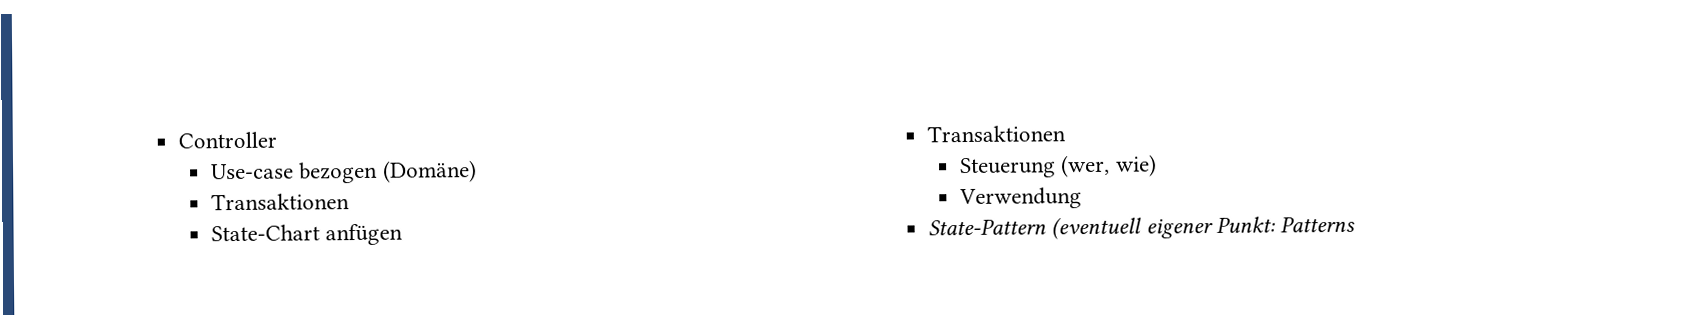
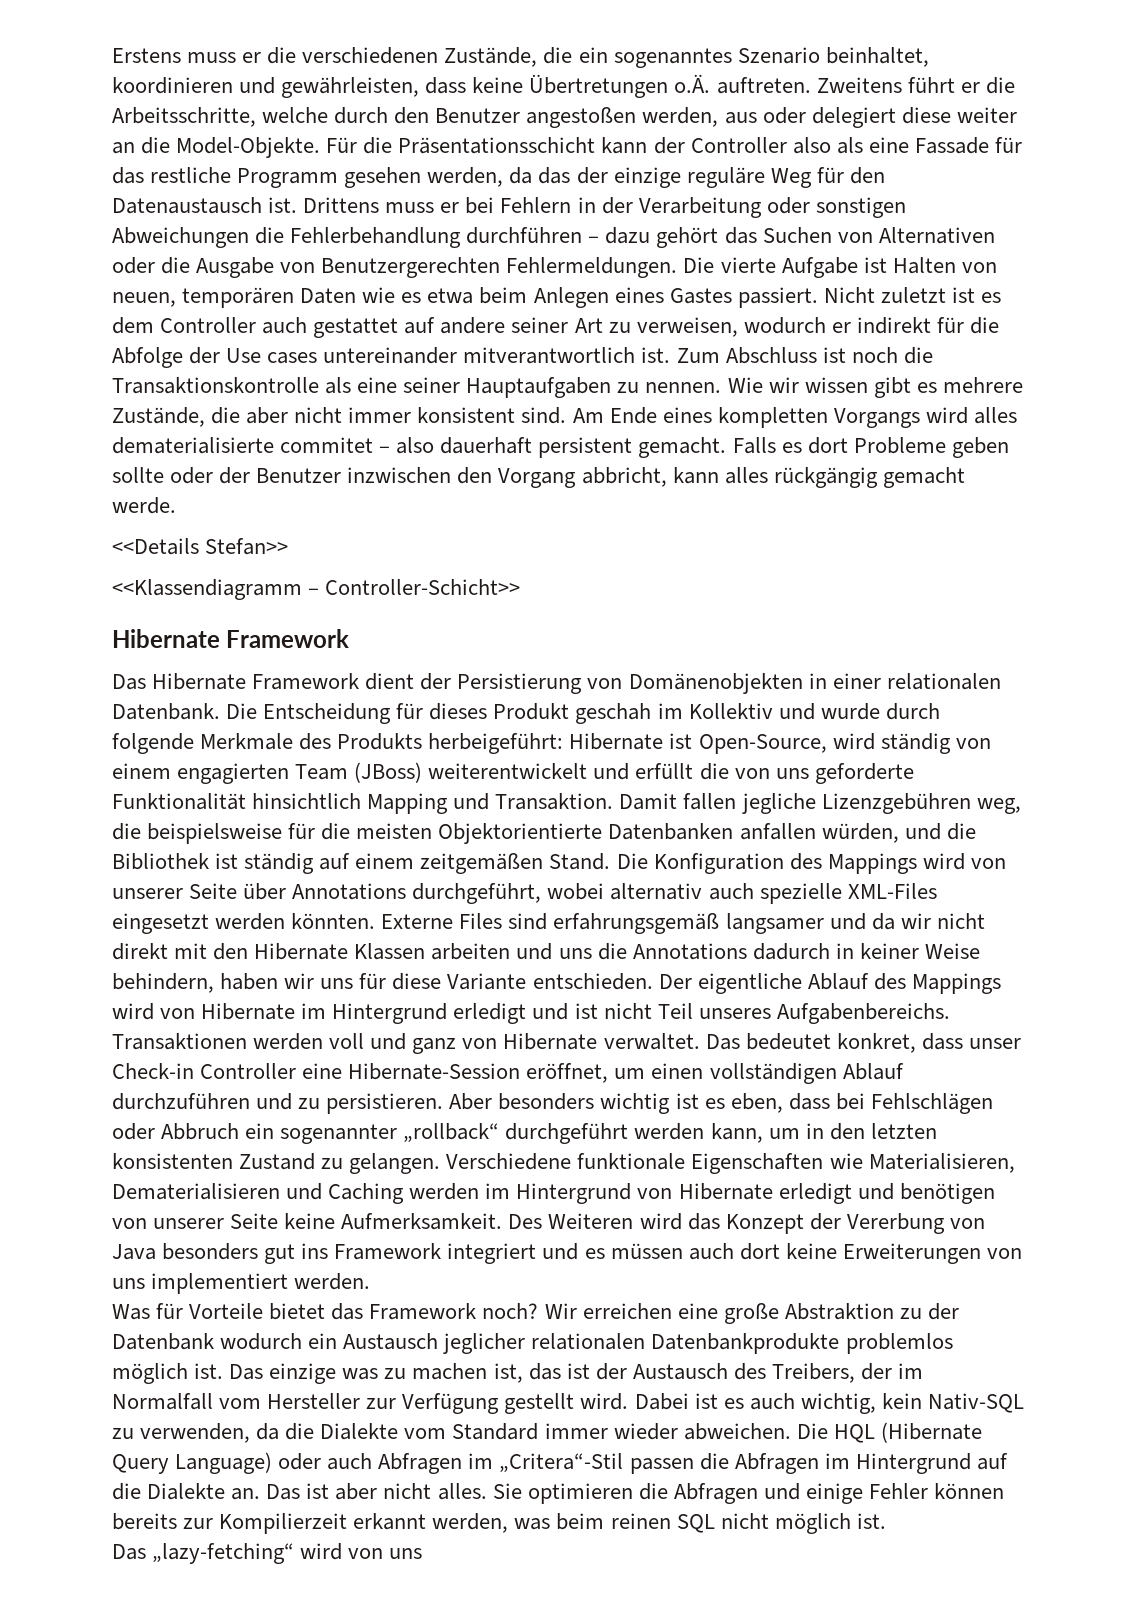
- Controller
- Use-case bezogen (Domäne)
- Transaktionen
- State-Chart anfügen
- Transaktionen
- Steuerung (wer, wie)
- Verwendung
- State-Pattern (eventuell eigener Punkt: Patterns
+ Erstens muss er die verschiedenen Zustände, die ein sogenanntes Szenario beinhaltet, koordinieren und gewährleisten, dass keine Übertretungen o.Ä. auftreten. Zweitens führt er die Arbeitsschritte, welche durch den Benutzer angestoßen werden, aus oder delegiert diese weiter an die Model-Objekte. Für die Präsentationsschicht kann der Controller also als eine Fassade für das restliche Programm gesehen werden, da das der einzige reguläre Weg für den Datenaustausch ist. Drittens muss er bei Fehlern in der Verarbeitung oder sonstigen Abweichungen die Fehlerbehandlung durchführen – dazu gehört das Suchen von Alternativen oder die Ausgabe von Benutzergerechten Fehlermeldungen. Die vierte Aufgabe ist Halten von neuen, temporären Daten wie es etwa beim Anlegen eines Gastes passiert. Nicht zuletzt ist es dem Controller auch gestattet auf andere seiner Art zu verweisen, wodurch er indirekt für die Abfolge der Use cases untereinander mitverantwortlich ist. Zum Abschluss ist noch die Transaktionskontrolle als eine seiner Hauptaufgaben zu nennen. Wie wir wissen gibt es mehrere Zustände, die aber nicht immer konsistent sind. Am Ende eines kompletten Vorgangs wird alles dematerialisierte commitet – also dauerhaft persistent gemacht. Falls es dort Probleme geben sollte oder der Benutzer inzwischen den Vorgang abbricht, kann alles rückgängig gemacht werde.
+ <<Details Stefan>>
+ <<Klassendiagramm – Controller-Schicht>>
+ Hibernate Framework
+ Das Hibernate Framework dient der Persistierung von Domänenobjekten in einer relationalen Datenbank. Die Entscheidung für dieses Produkt geschah im Kollektiv und wurde durch folgende Merkmale des Produkts herbeigeführt: Hibernate ist Open-Source, wird ständig von einem engagierten Team (JBoss) weiterentwickelt und erfüllt die von uns geforderte Funktionalität hinsichtlich Mapping und Transaktion. Damit fallen jegliche Lizenzgebühren weg, die beispielsweise für die meisten Objektorientierte Datenbanken anfallen würden, und die Bibliothek ist ständig auf einem zeitgemäßen Stand. Die Konfiguration des Mappings wird von unserer Seite über Annotations durchgeführt, wobei alternativ auch spezielle XML-Files eingesetzt werden könnten. Externe Files sind erfahrungsgemäß langsamer und da wir nicht direkt mit den Hibernate Klassen arbeiten und uns die Annotations dadurch in keiner Weise behindern, haben wir uns für diese Variante entschieden. Der eigentliche Ablauf des Mappings wird von Hibernate im Hintergrund erledigt und ist nicht Teil unseres Aufgabenbereichs. Transaktionen werden voll und ganz von Hibernate verwaltet. Das bedeutet konkret, dass unser Check-in Controller eine Hibernate-Session eröffnet, um einen vollständigen Ablauf durchzuführen und zu persistieren. Aber besonders wichtig ist es eben, dass bei Fehlschlägen oder Abbruch ein sogenannter „rollback“ durchgeführt werden kann, um in den letzten konsistenten Zustand zu gelangen. Verschiedene funktionale Eigenschaften wie Materialisieren, Dematerialisieren und Caching werden im Hintergrund von Hibernate erledigt und benötigen von unserer Seite keine Aufmerksamkeit. Des Weiteren wird das Konzept der Vererbung von Java besonders gut ins Framework integriert und es müssen auch dort keine Erweiterungen von uns implementiert werden.
+ Was für Vorteile bietet das Framework noch? Wir erreichen eine große Abstraktion zu der Datenbank wodurch ein Austausch jeglicher relationalen Datenbankprodukte problemlos möglich ist. Das einzige was zu machen ist, das ist der Austausch des Treibers, der im Normalfall vom Hersteller zur Verfügung gestellt wird. Dabei ist es auch wichtig, kein Nativ-SQL zu verwenden, da die Dialekte vom Standard immer wieder abweichen. Die HQL (Hibernate Query Language) oder auch Abfragen im „Critera“-Stil passen die Abfragen im Hintergrund auf die Dialekte an. Das ist aber nicht alles. Sie optimieren die Abfragen und einige Fehler können bereits zur Kompilierzeit erkannt werden, was beim reinen SQL nicht möglich ist.
+ Das „lazy-fetching“ wird von uns

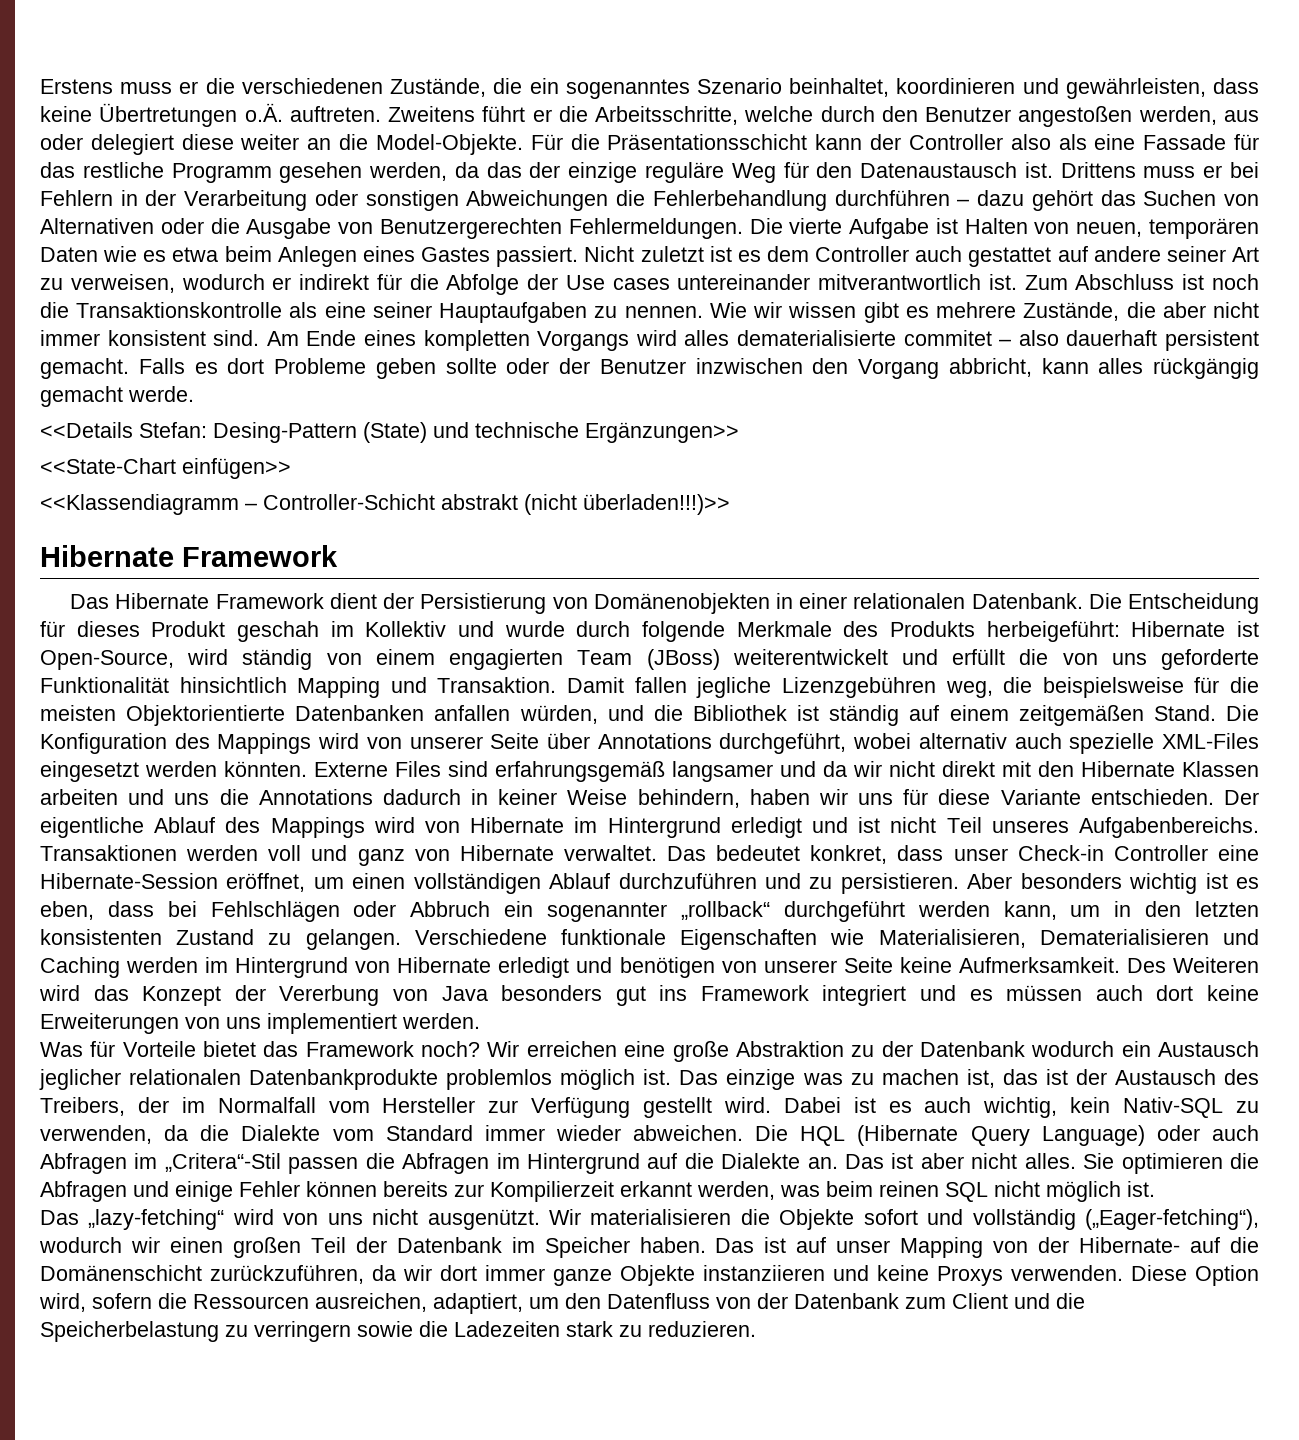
- <<Details Stefan>>
- <<Klassendiagramm – Controller-Schicht>>
+ <<Details Stefan: Desing-Pattern (State) und technische Ergänzungen>>
+ <<State-Chart einfügen>>
+ <<Klassendiagramm – Controller-Schicht abstrakt (nicht überladen!!!)>>
- Das „lazy-fetching“ wird von uns
+ Das „lazy-fetching“ wird von uns nicht ausgenützt. Wir materialisieren die Objekte sofort und vollständig („Eager-fetching“), wodurch wir einen großen Teil der Datenbank im Speicher haben. Das ist auf unser Mapping von der Hibernate- auf die Domänenschicht zurückzuführen, da wir dort immer ganze Objekte instanziieren und keine Proxys verwenden. Diese Option wird, sofern die Ressourcen ausreichen, adaptiert, um den Datenfluss von der Datenbank zum Client und die Speicherbelastung zu verringern sowie die Ladezeiten stark zu reduzieren.

